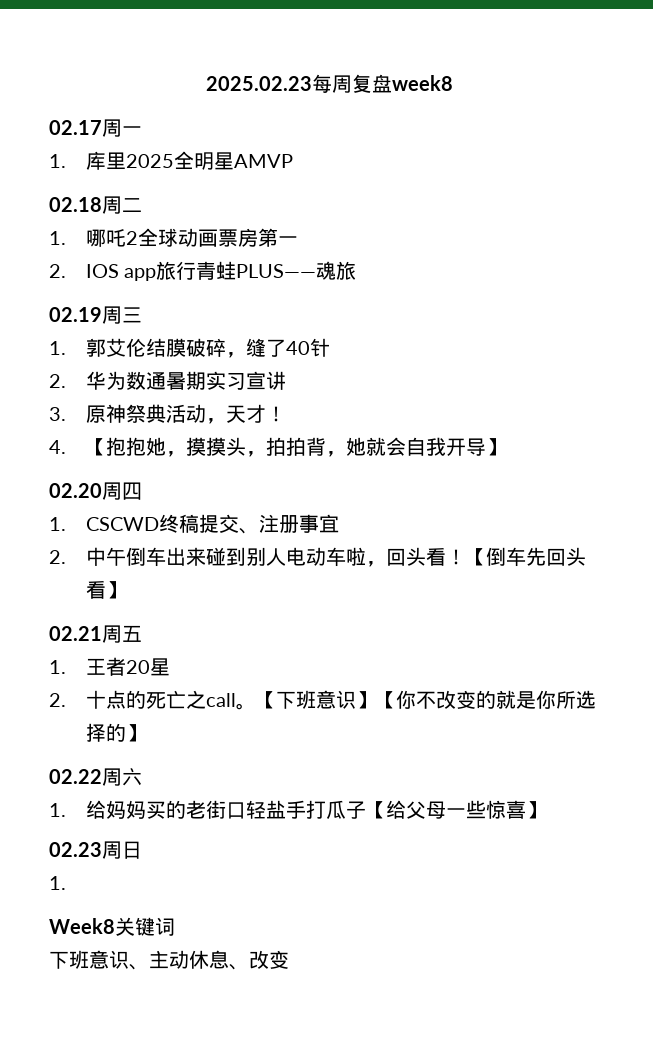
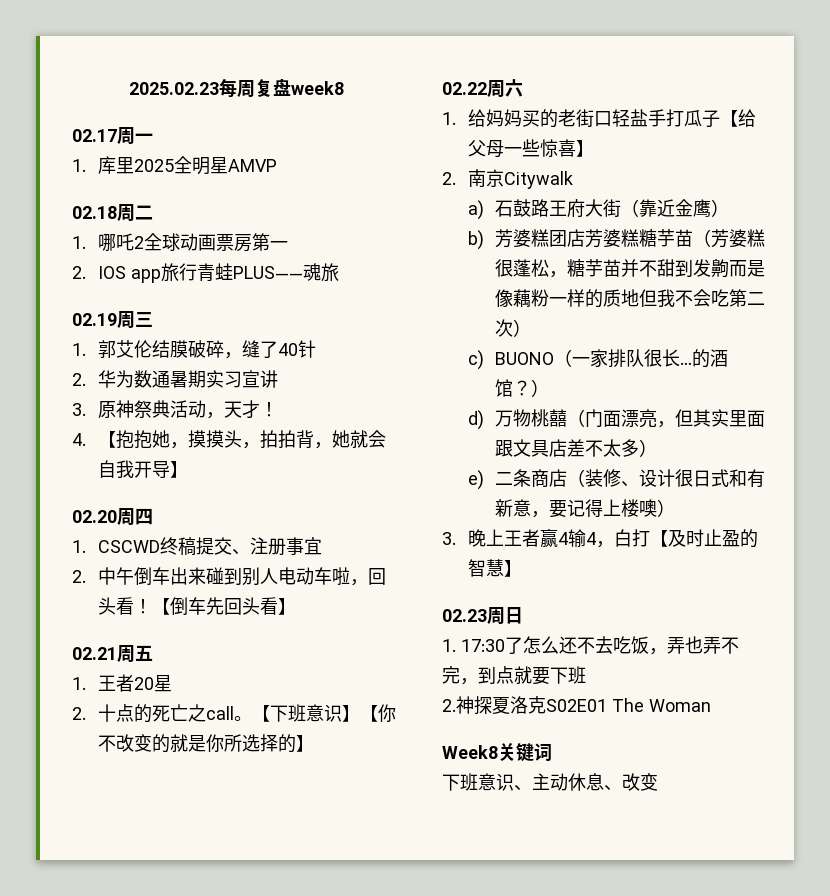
+ 2.南京Citywalk
+ a)石鼓路王府大街（靠近金鹰）
+ b)芳婆糕团店芳婆糕糖芋苗（芳婆糕很蓬松，糖芋苗并不甜到发齁而是像藕粉一样的质地但我不会吃第二次）
+ c) BUONO（一家排队很长…的酒馆？）
+ d)万物桃囍（门面漂亮，但其实里面跟文具店差不太多）
+ e)二条商店（装修、设计很日式和有新意，要记得上楼噢）
+ 3.晚上王者赢4输4，白打【及时止盈的智慧】
  02.23周日
- 1.
+ 1. 17:30了怎么还不去吃饭，弄也弄不完，到点就要下班
+ 2.神探夏洛克S02E01 The Woman

